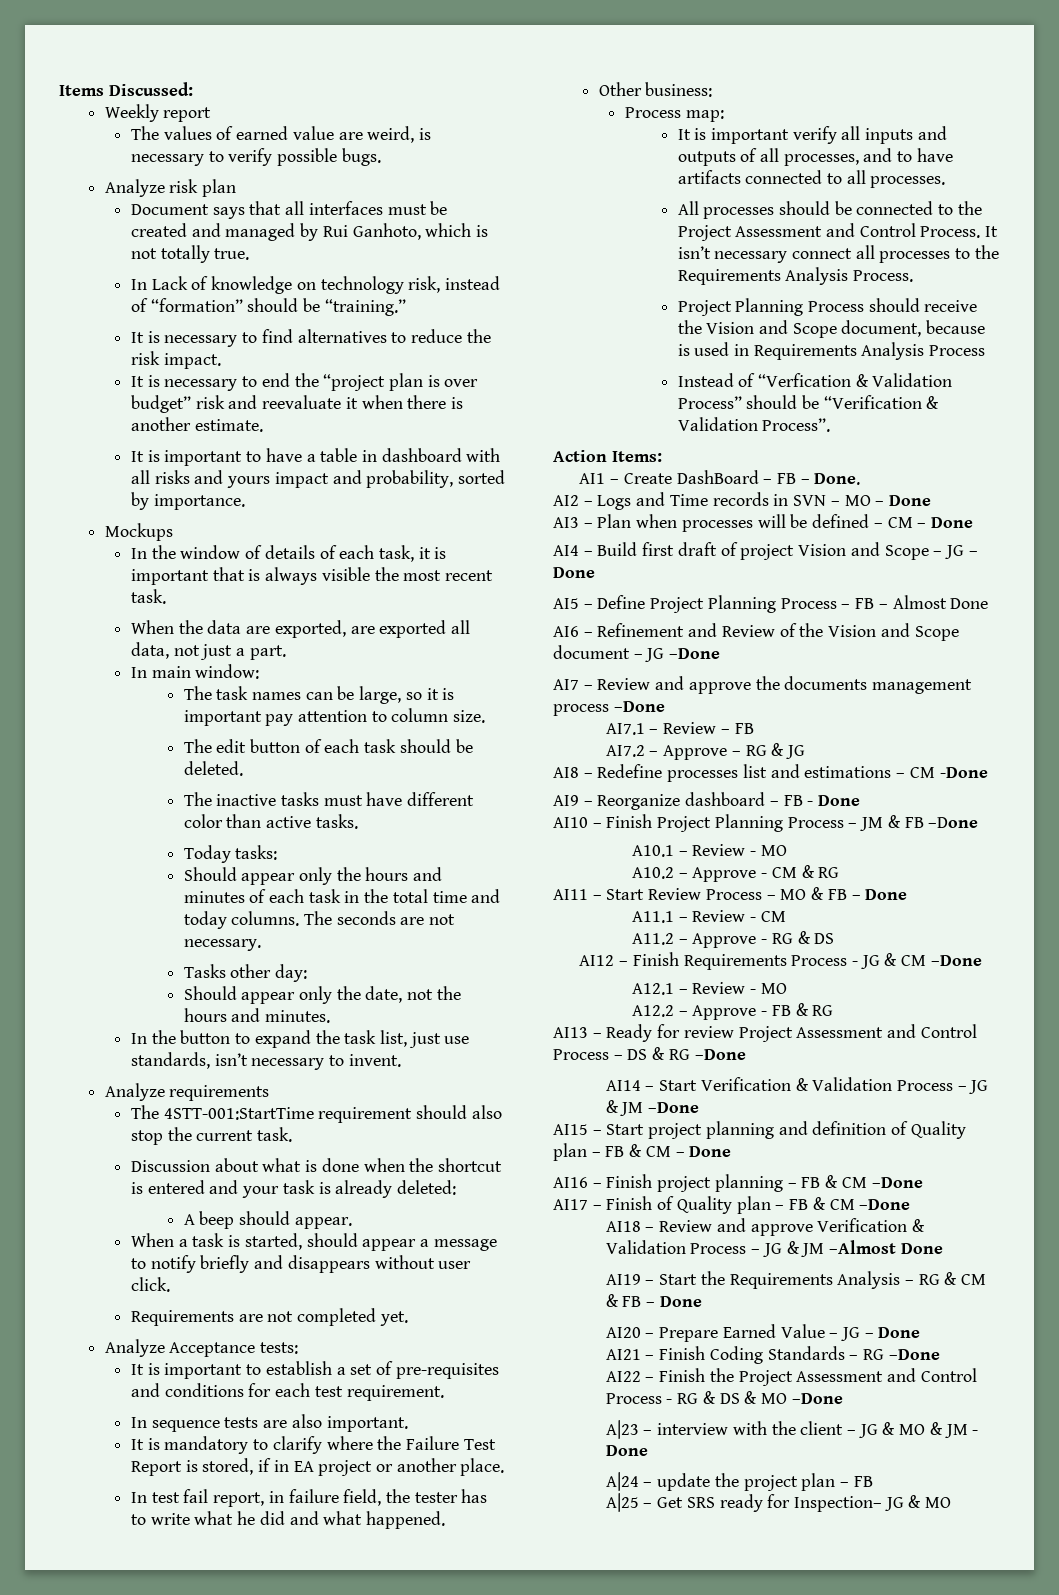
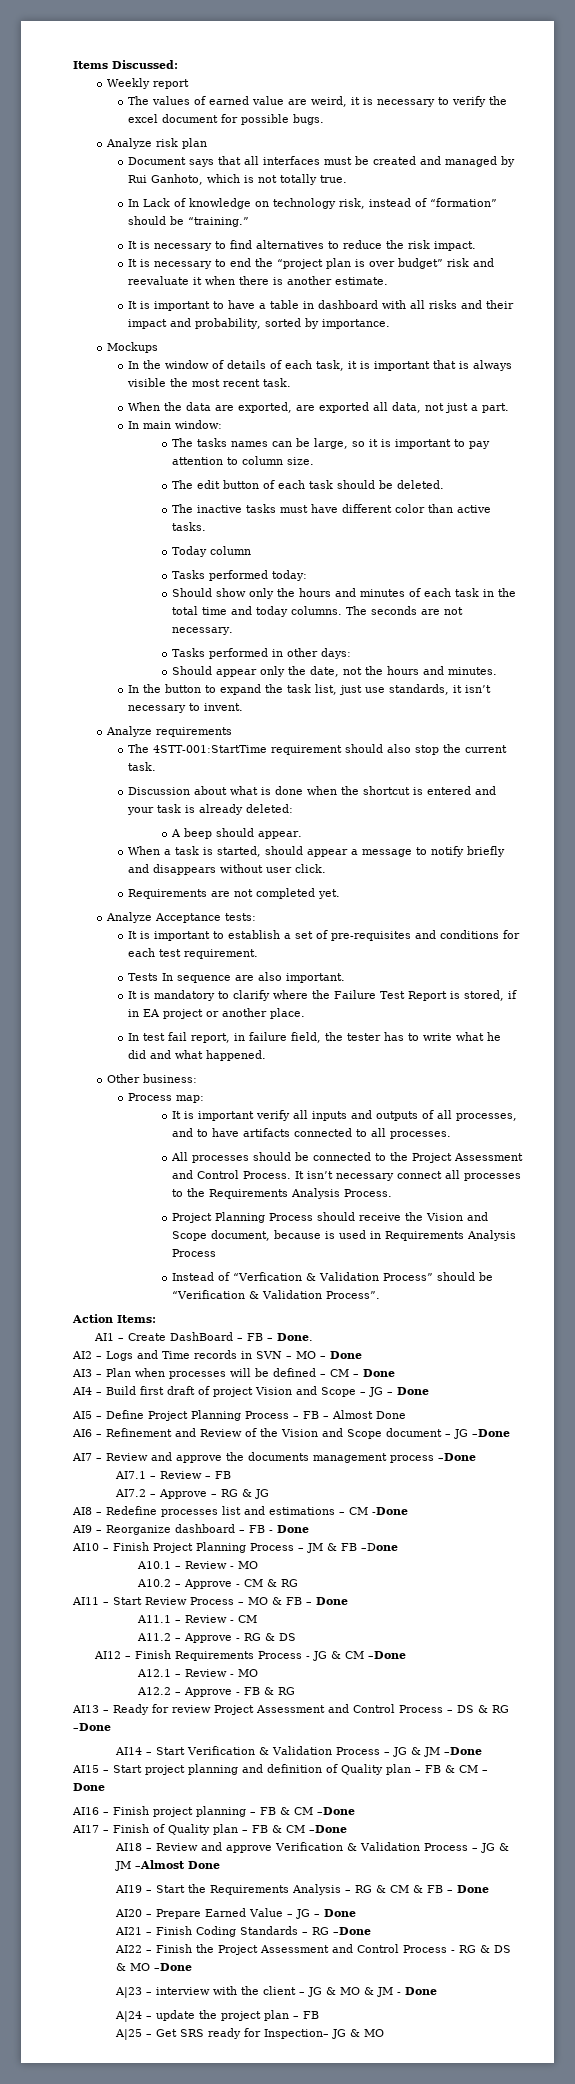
- The values of earned value are weird, is necessary to verify possible bugs.
+ The values of earned value are weird, it is necessary to verify the excel document for possible bugs.
- It is important to have a table in dashboard with all risks and yours impact and probability, sorted by importance.
+ It is important to have a table in dashboard with all risks and their impact and probability, sorted by importance.
- The task names can be large, so it is important pay attention to column size.
+ The tasks names can be large, so it is important to pay attention to column size.
- Today tasks:
- Should appear only the hours and minutes of each task in the total time and today columns.
+ Today column
+ Tasks performed today:
+ Should show only the hours and minutes of each task in the total time and today columns.
- Tasks other day:
+ Tasks performed in other days:
- In the button to expand the task list, just use standards, isn’t necessary to invent.
+ In the button to expand the task list, just use standards, it isn’t necessary to invent.
- In sequence tests are also important.
+ Tests In sequence are also important.

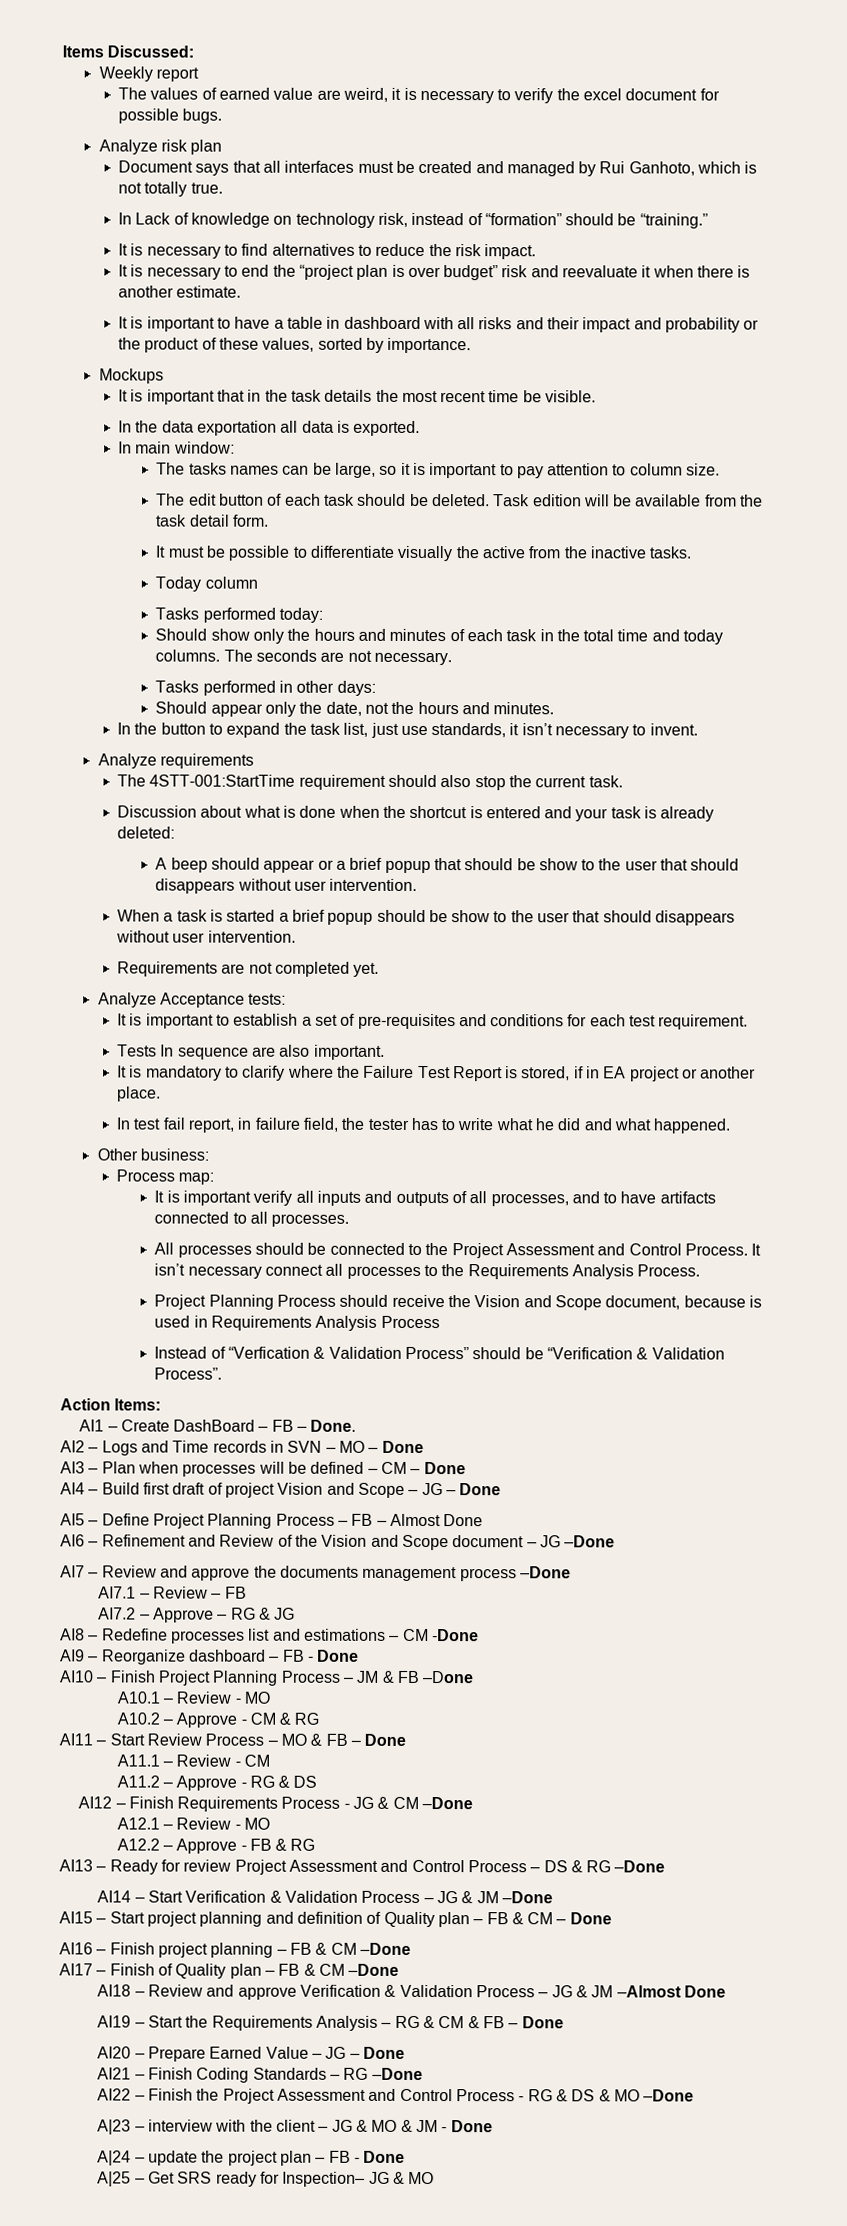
- It is important to have a table in dashboard with all risks and their impact and probability, sorted by importance.
+ It is important to have a table in dashboard with all risks and their impact and probability or the product of these values, sorted by importance.
  Mockups
- In the window of details of each task, it is important that is always visible the most recent task.
- When the data are exported, are exported all data, not just a part.
+ It is important that in the task details the most recent time be visible.
+ In the data exportation all data is exported.
- The edit button of each task should be deleted.
- The inactive tasks must have different color than active tasks.
+ The edit button of each task should be deleted. Task edition will be available from the task detail form.
+ It must be possible to differentiate visually the active from the inactive tasks.
- A beep should appear.
- When a task is started, should appear a message to notify briefly and disappears without user click.
+ A beep should appear or a brief popup that should be show to the user that should disappears without user intervention.
+ When a task is started a brief popup should be show to the user that should disappears without user intervention.
- A|24 – update the project plan – FB
+ A|24 – update the project plan – FB - Done

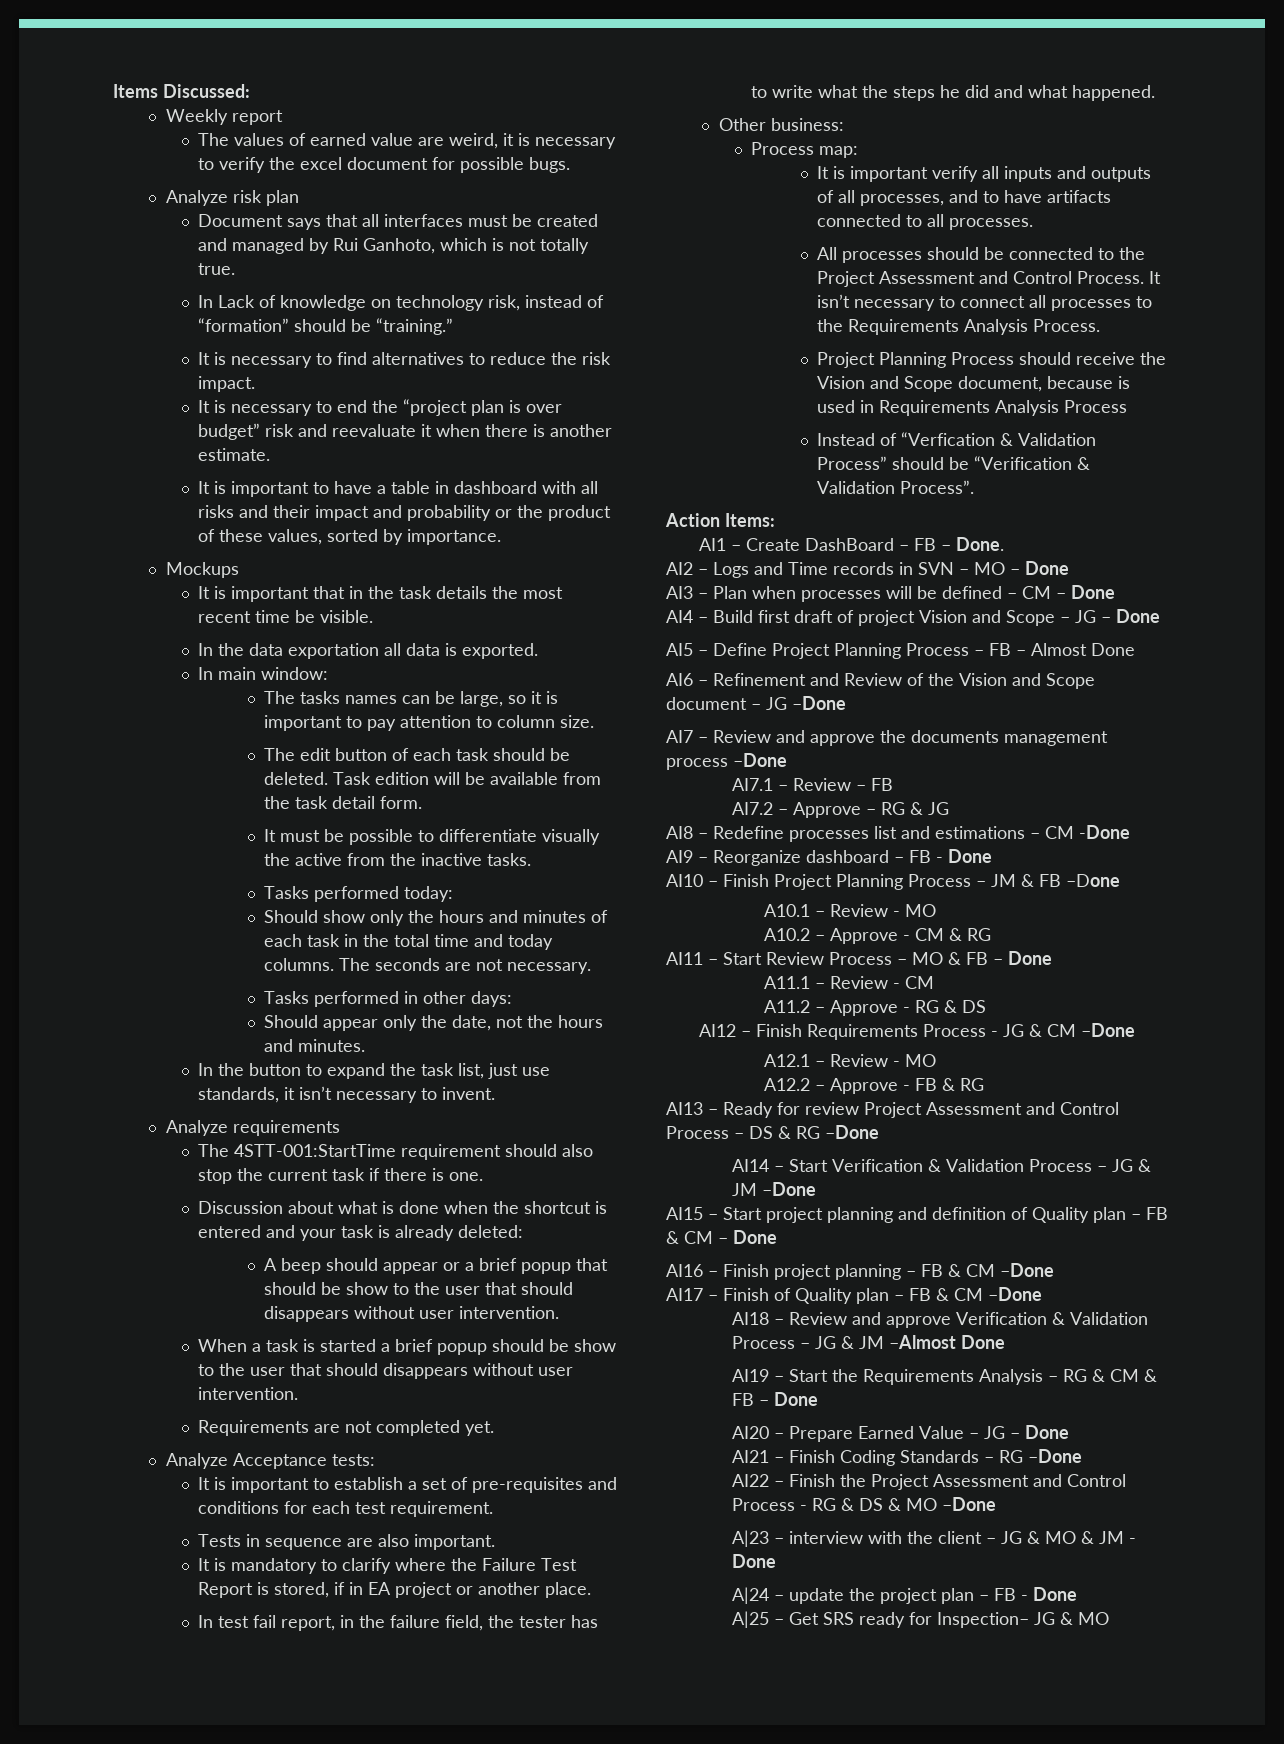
- Today column
- The 4STT-001:StartTime requirement should also stop the current task.
+ The 4STT-001:StartTime requirement should also stop the current task if there is one.
- Tests In sequence are also important.
+ Tests in sequence are also important.
- In test fail report, in failure field, the tester has to write what he did and what happened.
+ In test fail report, in the failure field, the tester has to write what the steps he did and what happened.
- It isn’t necessary connect all processes to the Requirements Analysis Process.
+ It isn’t necessary to connect all processes to the Requirements Analysis Process.

